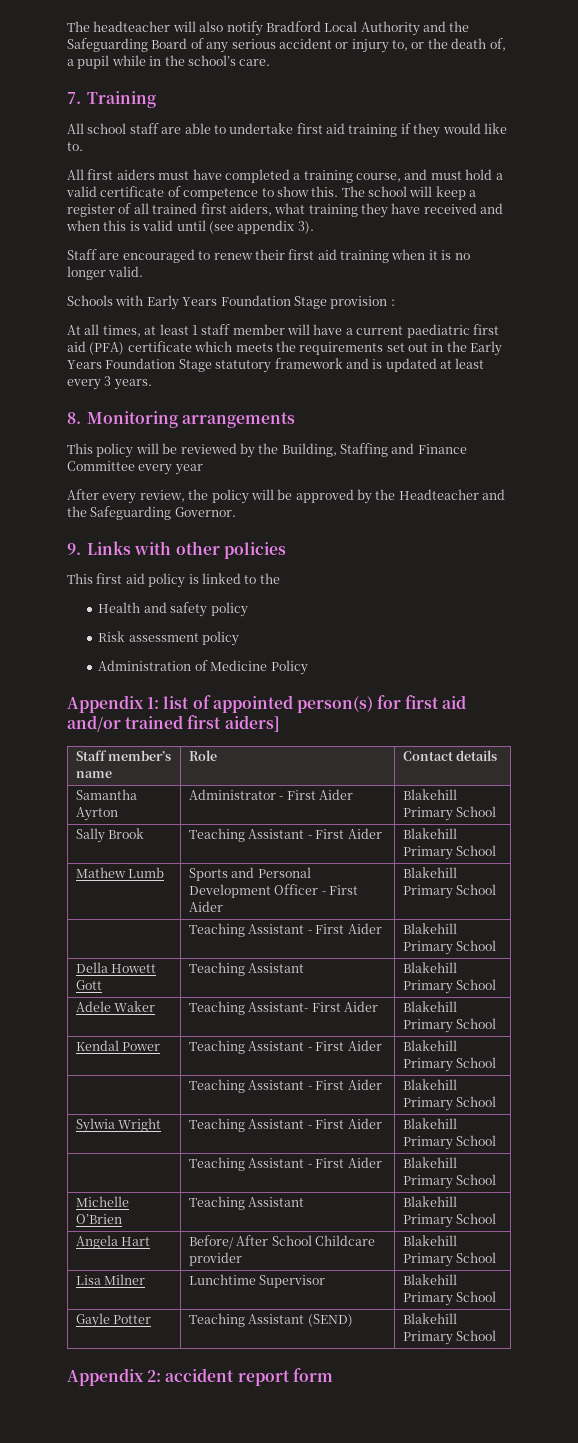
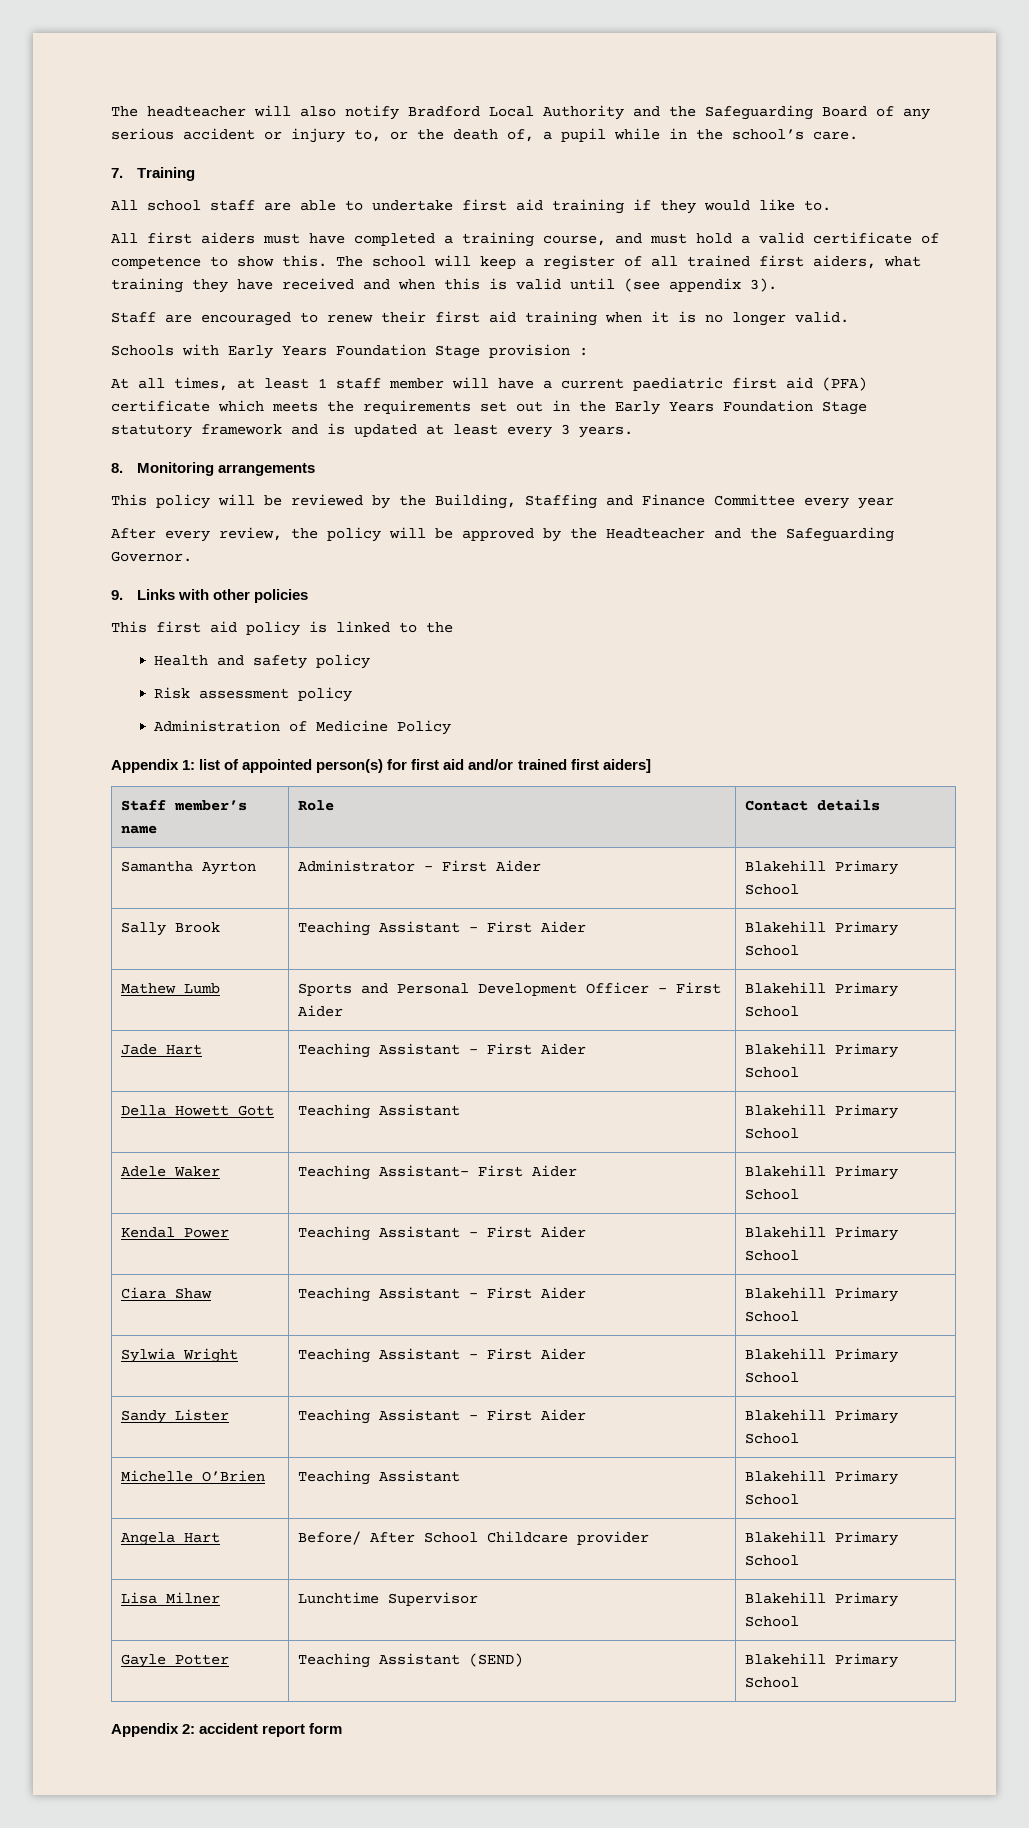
  Mathew Lumb | Sports and Personal Development Officer - First Aider | Blakehill Primary School
- | Teaching Assistant - First Aider | Blakehill Primary School
+ Jade Hart | Teaching Assistant - First Aider | Blakehill Primary School
  Kendal Power | Teaching Assistant - First Aider | Blakehill Primary School
- | Teaching Assistant - First Aider | Blakehill Primary School
+ Ciara Shaw | Teaching Assistant - First Aider | Blakehill Primary School
  Sylwia Wright | Teaching Assistant - First Aider | Blakehill Primary School
- | Teaching Assistant - First Aider | Blakehill Primary School
+ Sandy Lister | Teaching Assistant - First Aider | Blakehill Primary School

